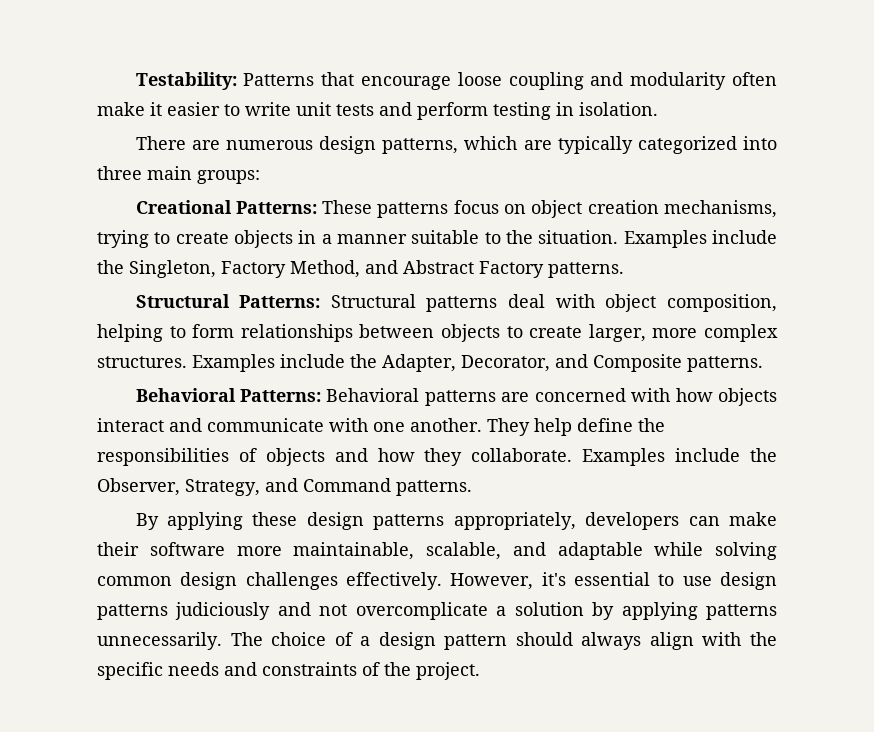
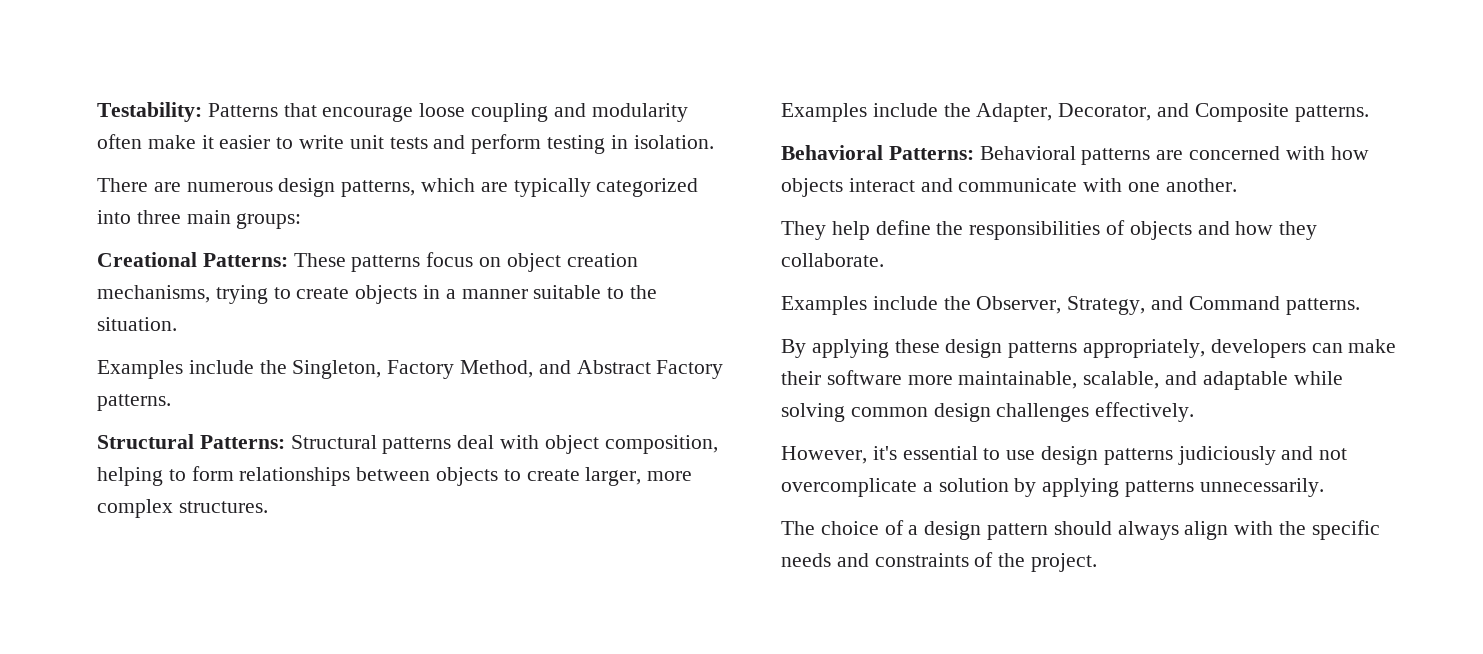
- Creational Patterns: These patterns focus on object creation mechanisms, trying to create objects in a manner suitable to the situation. Examples include the Singleton, Factory Method, and Abstract Factory patterns.
+ Creational Patterns: These patterns focus on object creation mechanisms, trying to create objects in a manner suitable to the situation.
+ Examples include the Singleton, Factory Method, and Abstract Factory patterns.
- Structural Patterns: Structural patterns deal with object composition, helping to form relationships between objects to create larger, more complex structures. Examples include the Adapter, Decorator, and Composite patterns.
+ Structural Patterns: Structural patterns deal with object composition, helping to form relationships between objects to create larger, more complex structures.
+ Examples include the Adapter, Decorator, and Composite patterns.
- Behavioral Patterns: Behavioral patterns are concerned with how objects interact and communicate with one another. They help define the responsibilities of objects and how they collaborate. Examples include the Observer, Strategy, and Command patterns.
+ Behavioral Patterns: Behavioral patterns are concerned with how objects interact and communicate with one another.
+ They help define the responsibilities of objects and how they collaborate.
+ Examples include the Observer, Strategy, and Command patterns.
- By applying these design patterns appropriately, developers can make their software more maintainable, scalable, and adaptable while solving common design challenges effectively. However, it's essential to use design patterns judiciously and not overcomplicate a solution by applying patterns unnecessarily. The choice of a design pattern should always align with the specific needs and constraints of the project.
+ By applying these design patterns appropriately, developers can make their software more maintainable, scalable, and adaptable while solving common design challenges effectively.
+ However, it's essential to use design patterns judiciously and not overcomplicate a solution by applying patterns unnecessarily.
+ The choice of a design pattern should always align with the specific needs and constraints of the project.

